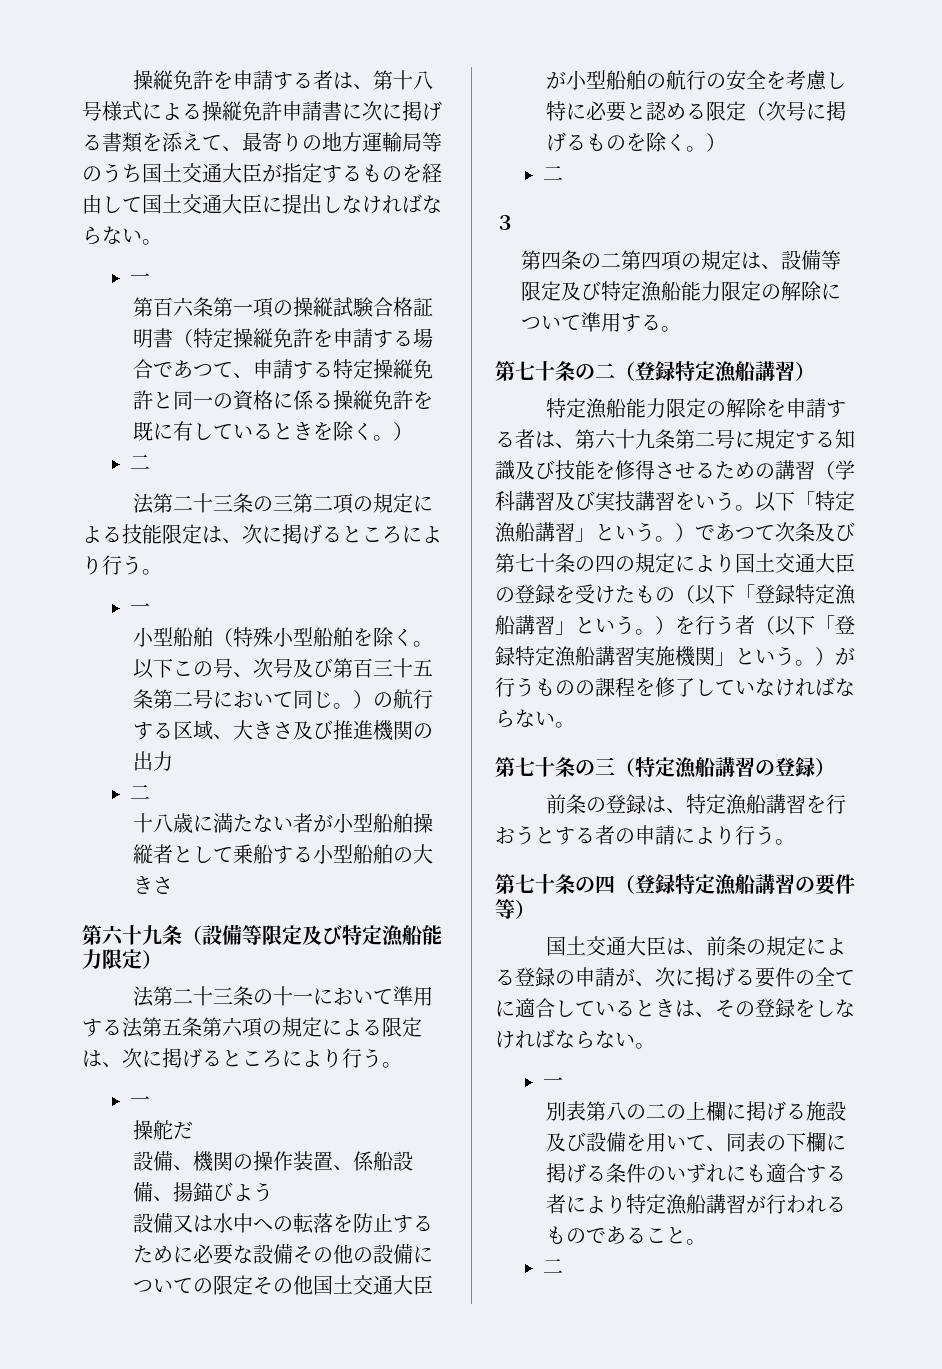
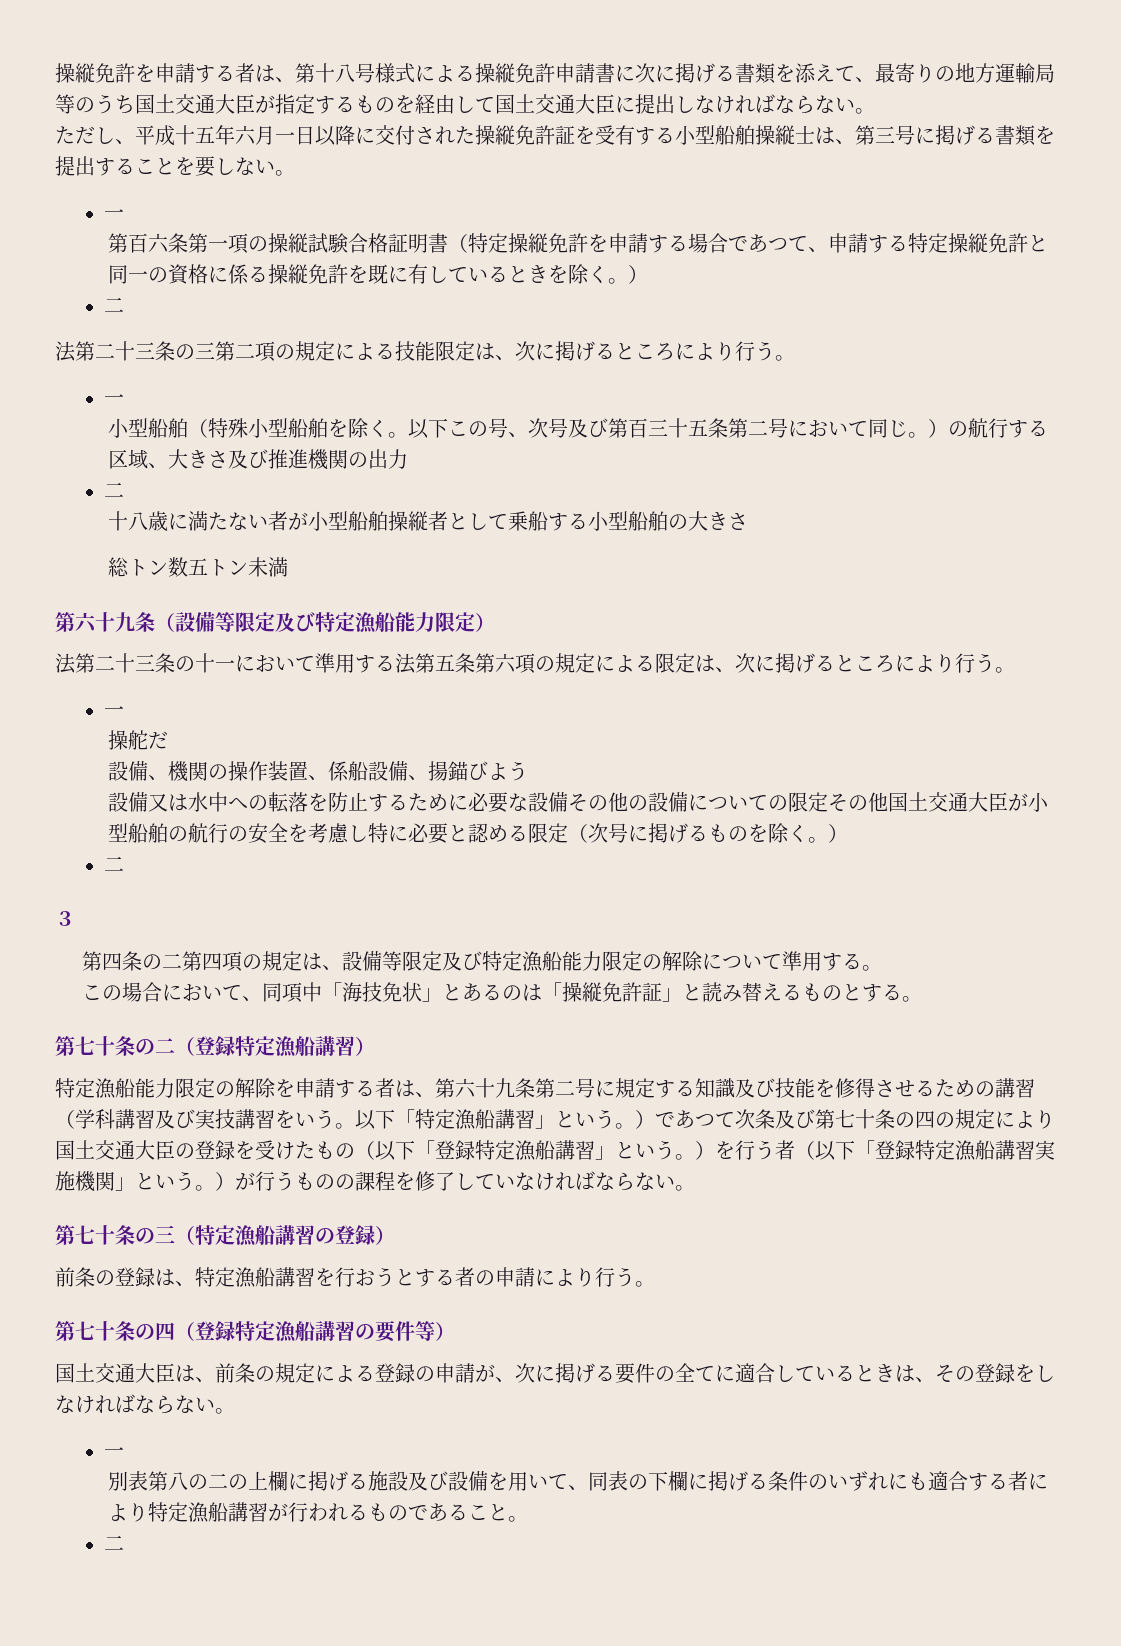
+ ただし、平成十五年六月一日以降に交付された操縦免許証を受有する小型船舶操縦士は、第三号に掲げる書類を提出することを要しない。
+ 総トン数五トン未満
+ この場合において、同項中「海技免状」とあるのは「操縦免許証」と読み替えるものとする。

